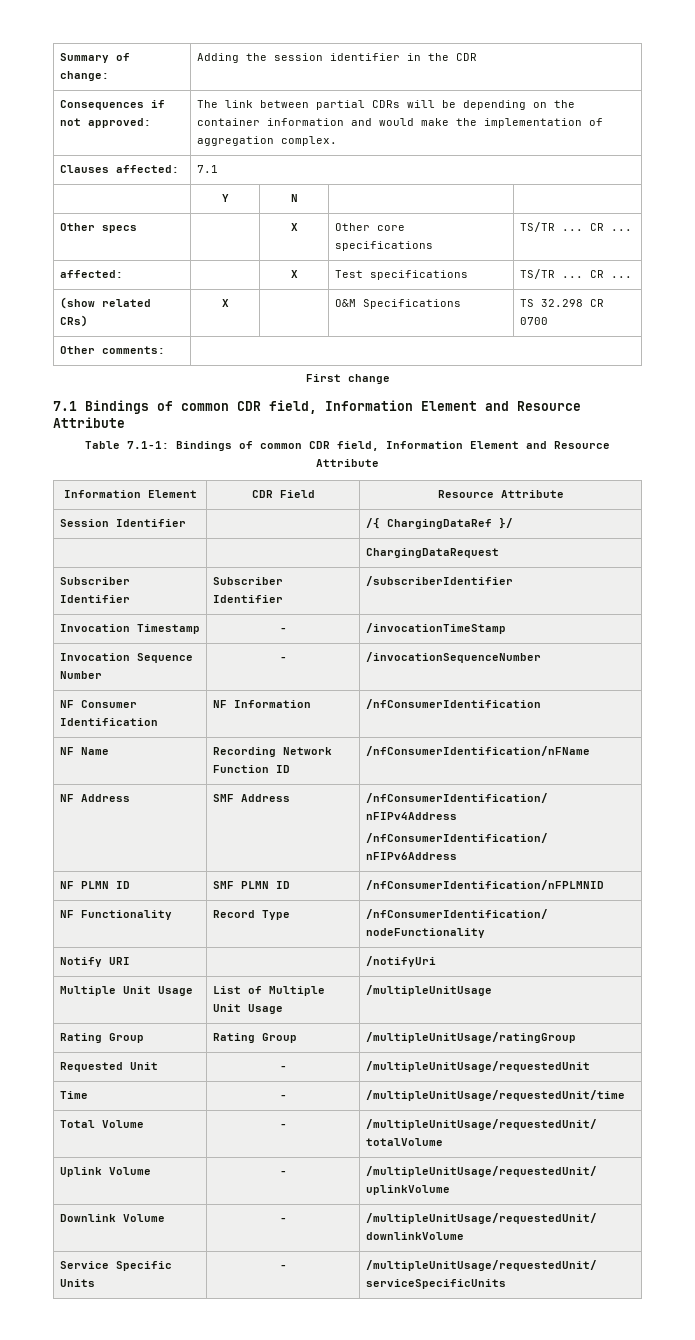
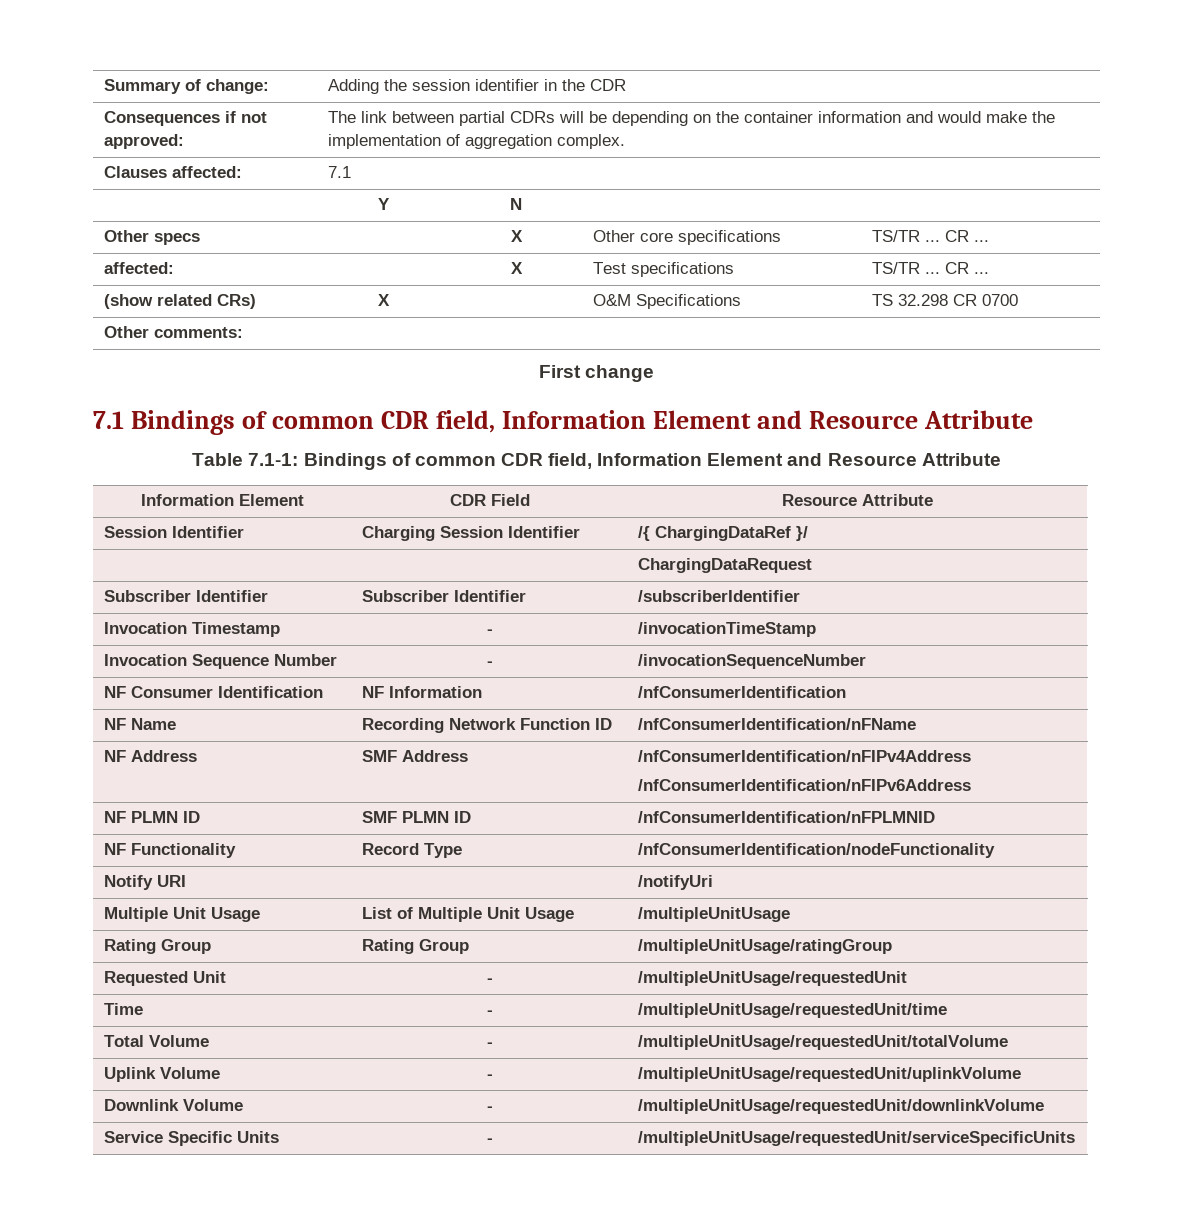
- Session Identifier | | /{ ChargingDataRef }/
+ Session Identifier | Charging Session Identifier | /{ ChargingDataRef }/

